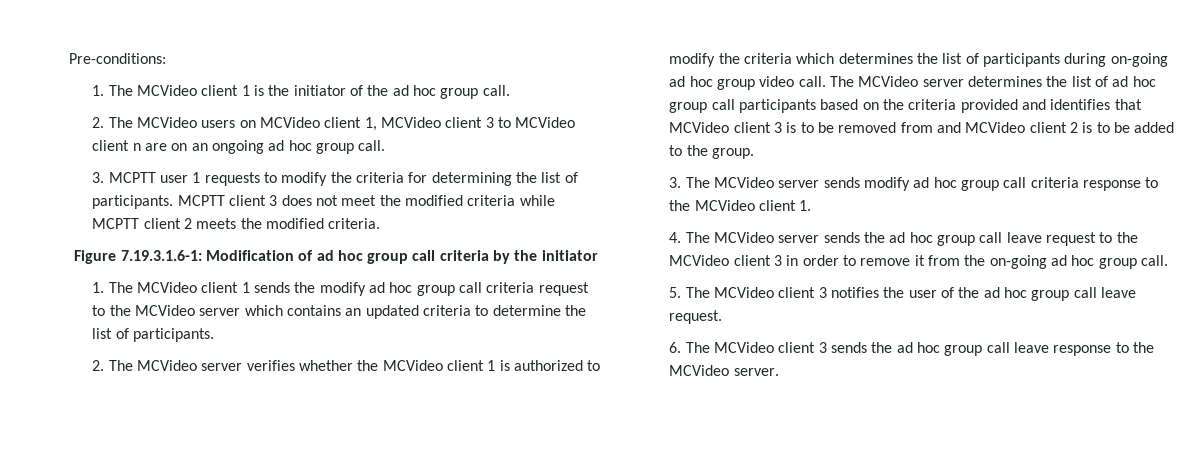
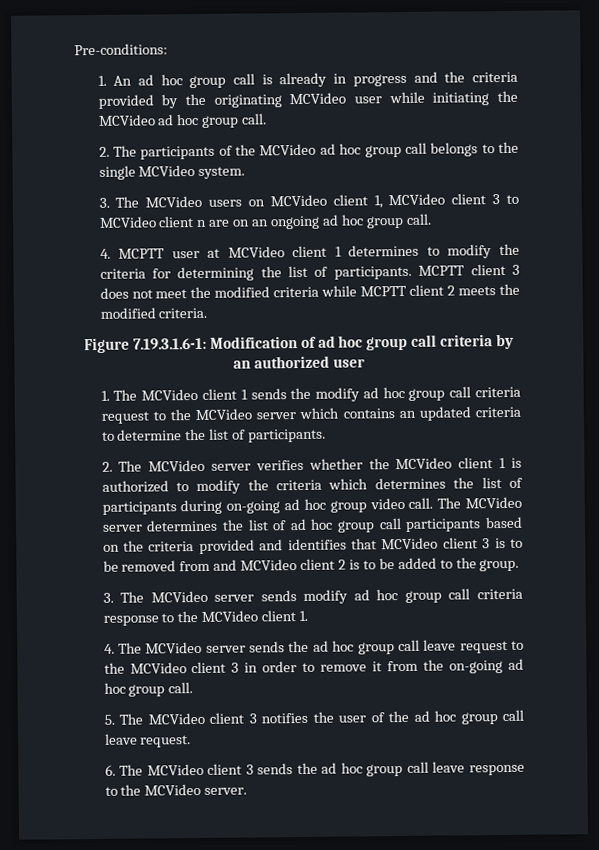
- 1. The MCVideo client 1 is the initiator of the ad hoc group call.
+ 1. An ad hoc group call is already in progress and the criteria provided by the originating MCVideo user while initiating the MCVideo ad hoc group call.
- 2. The MCVideo users on MCVideo client 1, MCVideo client 3 to MCVideo client n are on an ongoing ad hoc group call.
+ 2. The participants of the MCVideo ad hoc group call belongs to the single MCVideo system.
+ 3. The MCVideo users on MCVideo client 1, MCVideo client 3 to MCVideo client n are on an ongoing ad hoc group call.
- 3. MCPTT user 1 requests to modify the criteria for determining the list of participants.
+ 4. MCPTT user at MCVideo client 1 determines to modify the criteria for determining the list of participants.
- Figure 7.19.3.1.6-1: Modification of ad hoc group call criteria by the initiator
+ Figure 7.19.3.1.6-1: Modification of ad hoc group call criteria by an authorized user

